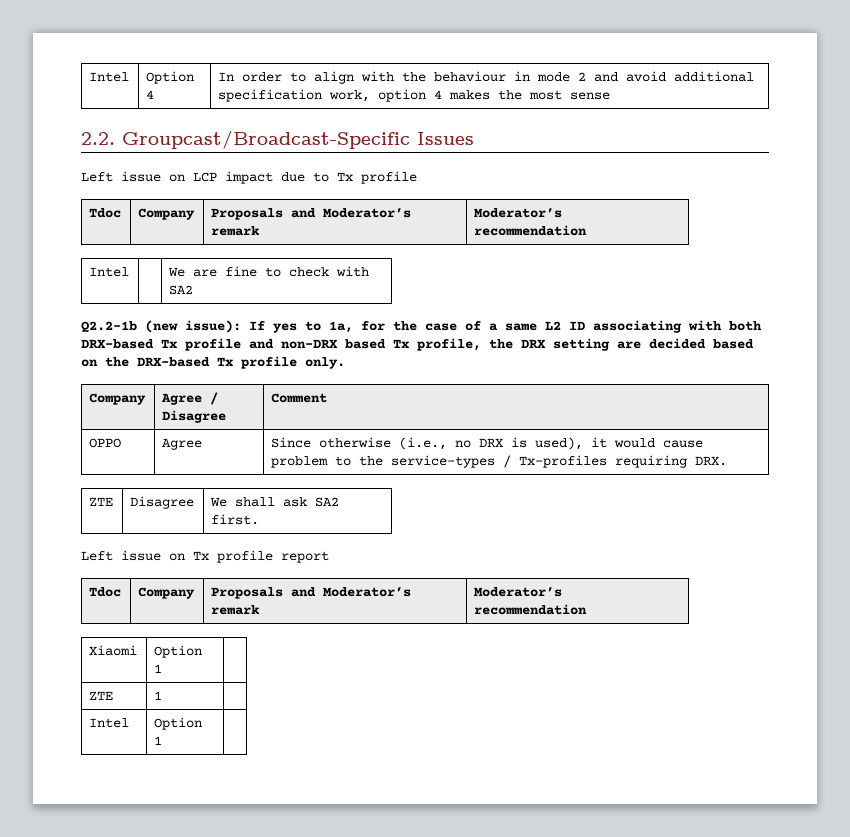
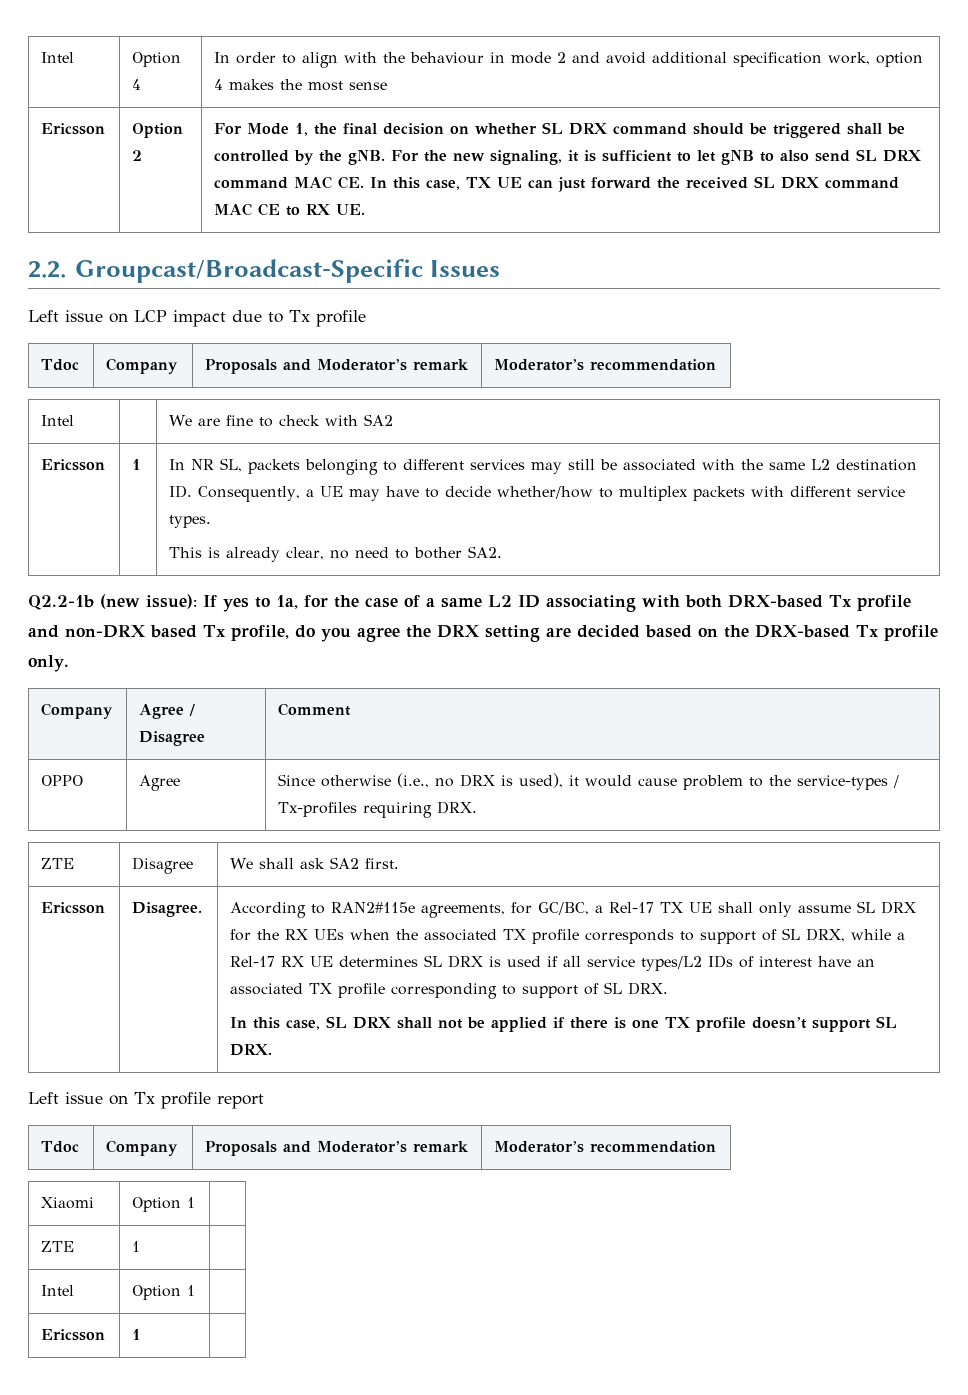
+ Ericsson | Option 2 | For Mode 1, the final decision on whether SL DRX command should be triggered shall be controlled by the gNB. For the new signaling, it is sufficient to let gNB to also send SL DRX command MAC CE. In this case, TX UE can just forward the received SL DRX command MAC CE to RX UE.
+ Ericsson | 1 | In NR SL, packets belonging to different services may still be associated with the same L2 destination ID. Consequently, a UE may have to decide whether/how to multiplex packets with different service types.
+ This is already clear, no need to bother SA2.
- Q2.2-1b (new issue): If yes to 1a, for the case of a same L2 ID associating with both DRX-based Tx profile and non-DRX based Tx profile, the DRX setting are decided based on the DRX-based Tx profile only.
+ Q2.2-1b (new issue): If yes to 1a, for the case of a same L2 ID associating with both DRX-based Tx profile and non-DRX based Tx profile, do you agree the DRX setting are decided based on the DRX-based Tx profile only.
+ Ericsson | Disagree. | According to RAN2#115e agreements, for GC/BC, a Rel-17 TX UE shall only assume SL DRX for the RX UEs when the associated TX profile corresponds to support of SL DRX, while a Rel-17 RX UE determines SL DRX is used if all service types/L2 IDs of interest have an associated TX profile corresponding to support of SL DRX.
+ In this case, SL DRX shall not be applied if there is one TX profile doesn’t support SL DRX.
  Intel | Option 1 |
+ Ericsson | 1 |

